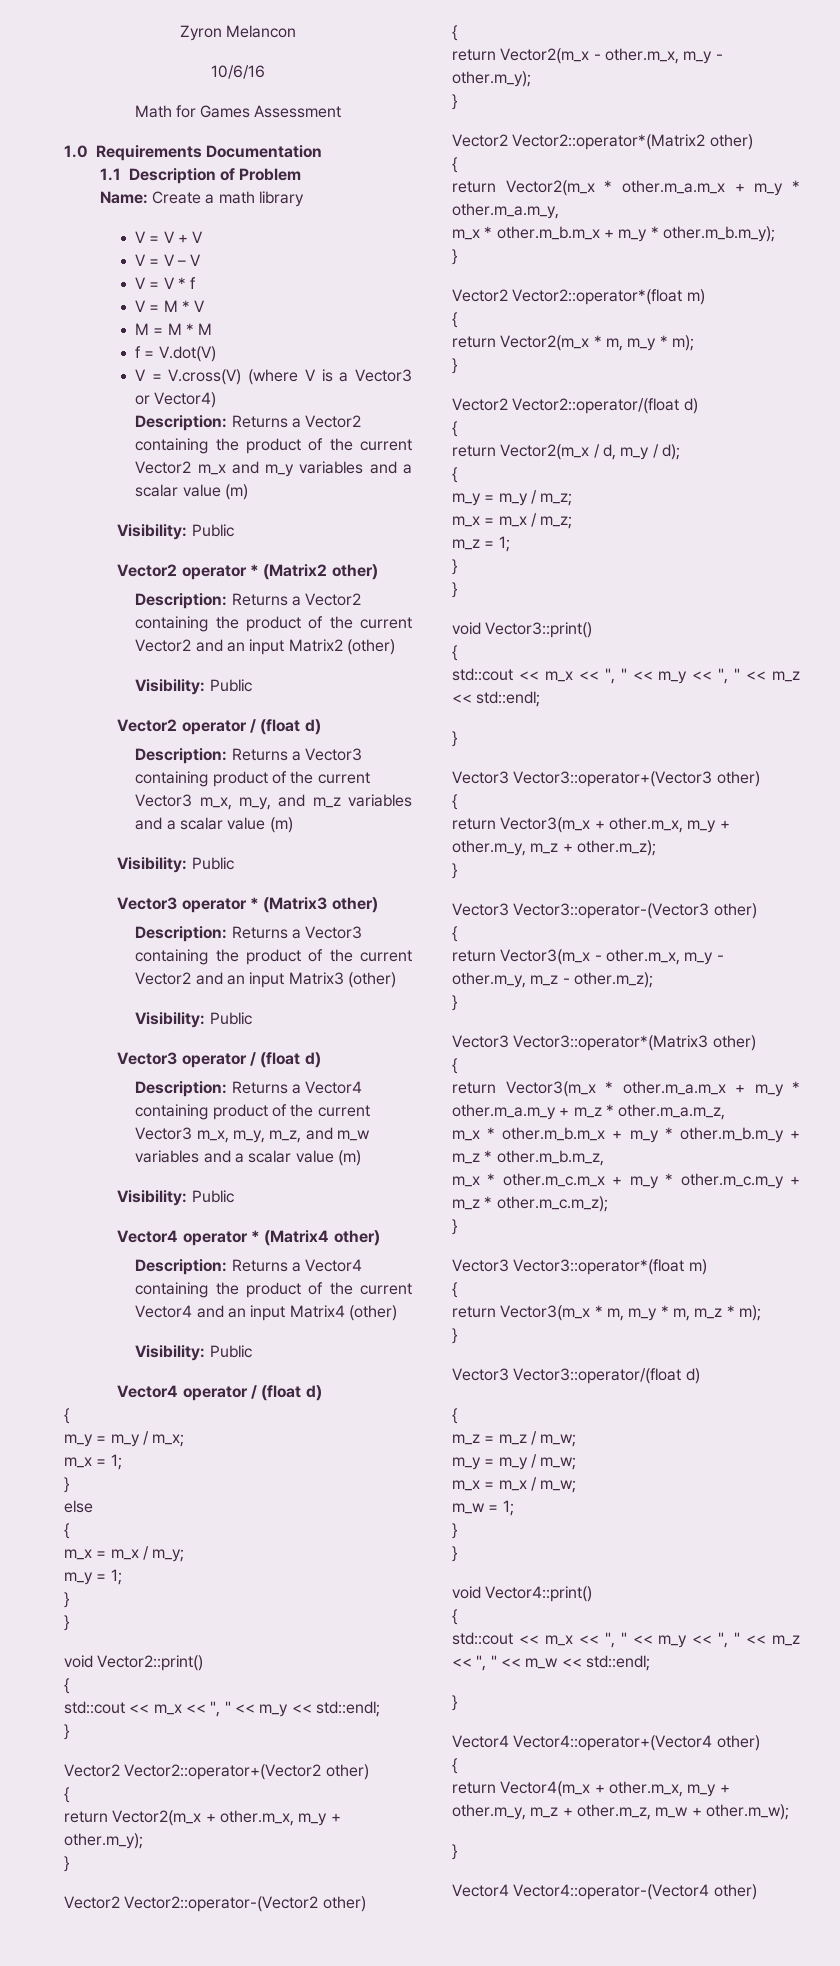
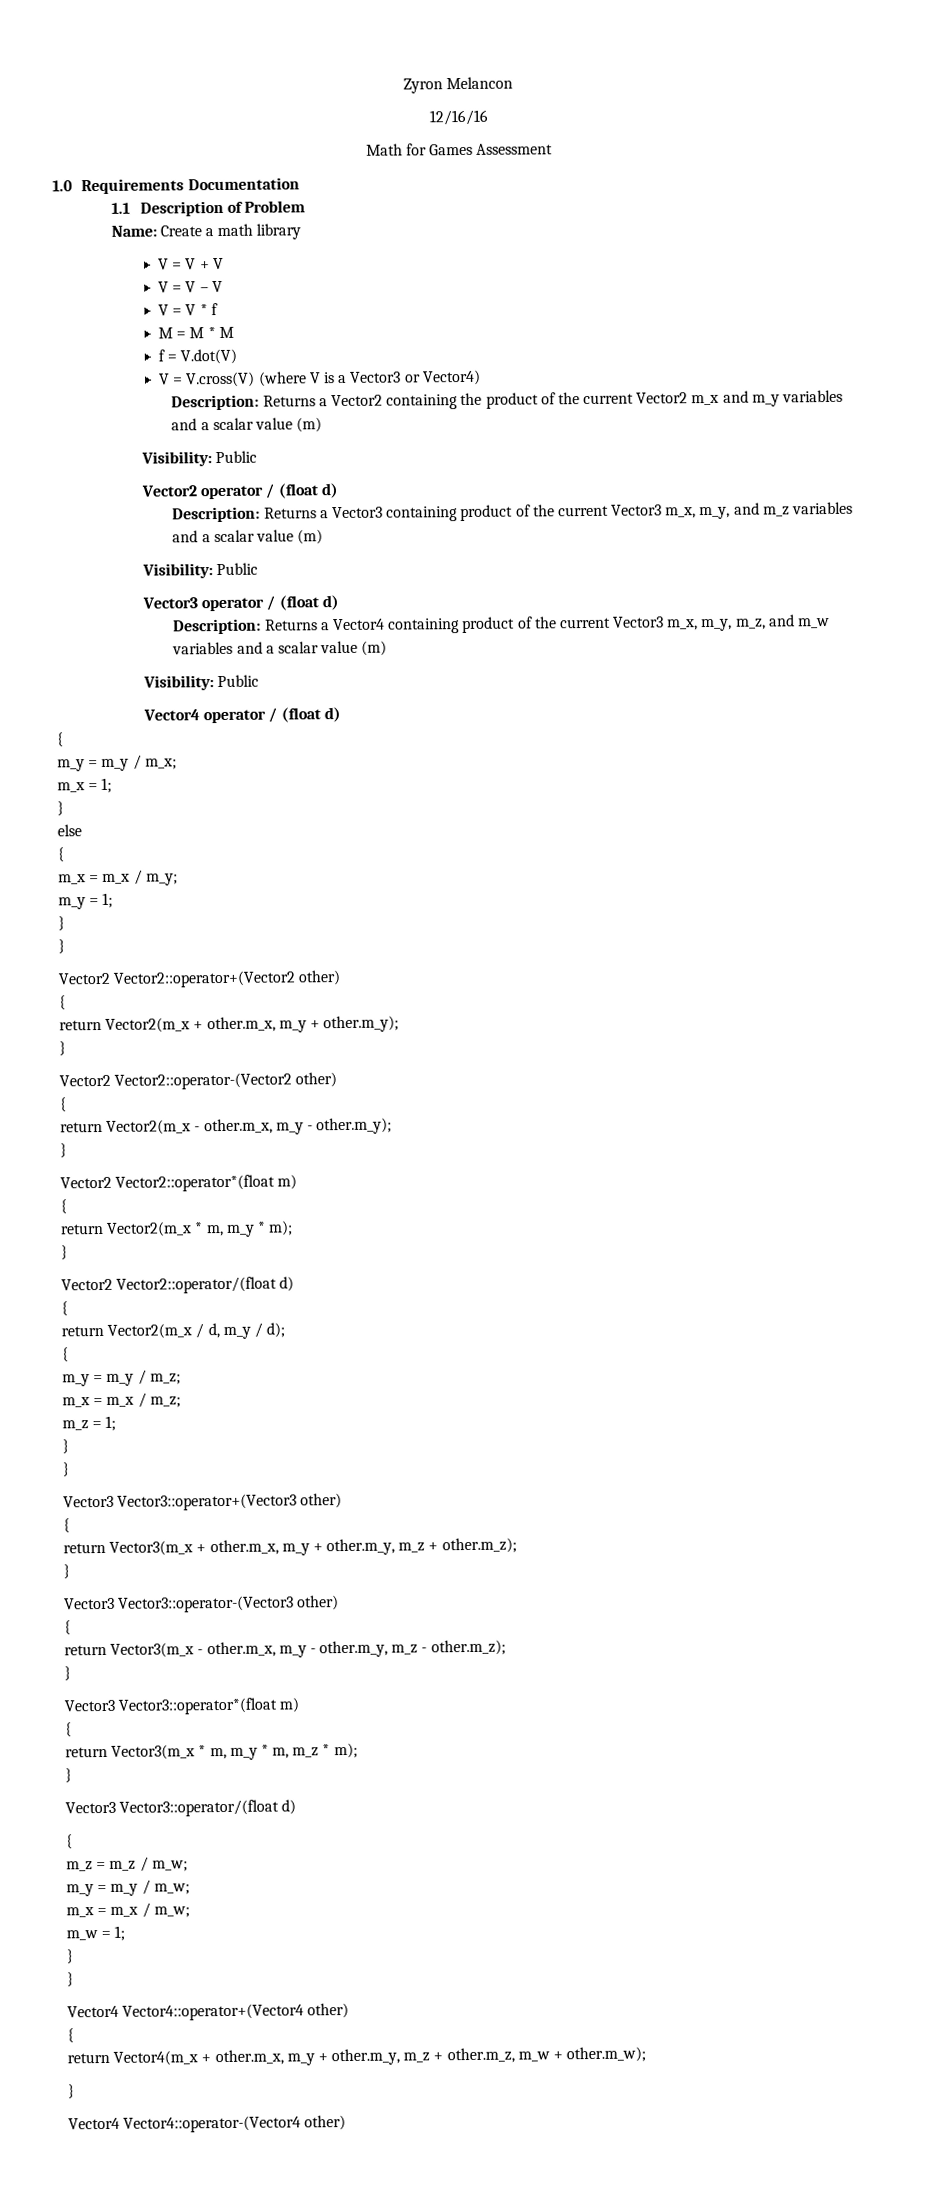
- 10/6/16
+ 12/16/16
- V = M * V
- Vector2 operator * (Matrix2 other)
- Description: Returns a Vector2 containing the product of the current Vector2 and an input Matrix2 (other)
- Visibility: Public
- Vector3 operator * (Matrix3 other)
- Description: Returns a Vector3 containing the product of the current Vector2 and an input Matrix3 (other)
- Visibility: Public
- Vector4 operator * (Matrix4 other)
- Description: Returns a Vector4 containing the product of the current Vector4 and an input Matrix4 (other)
- Visibility: Public
- void Vector2::print()
- {
- std::cout << m_x << ", " << m_y << std::endl;
- }
- Vector2 Vector2::operator*(Matrix2 other)
- {
- return Vector2(m_x * other.m_a.m_x + m_y * other.m_a.m_y,
- m_x * other.m_b.m_x + m_y * other.m_b.m_y);
- }
- void Vector3::print()
- {
- std::cout << m_x << ", " << m_y << ", " << m_z << std::endl;
- }
- Vector3 Vector3::operator*(Matrix3 other)
- {
- return Vector3(m_x * other.m_a.m_x + m_y * other.m_a.m_y + m_z * other.m_a.m_z,
- m_x * other.m_b.m_x + m_y * other.m_b.m_y + m_z * other.m_b.m_z,
- m_x * other.m_c.m_x + m_y * other.m_c.m_y + m_z * other.m_c.m_z);
- }
- void Vector4::print()
- {
- std::cout << m_x << ", " << m_y << ", " << m_z << ", " << m_w << std::endl;
- }

